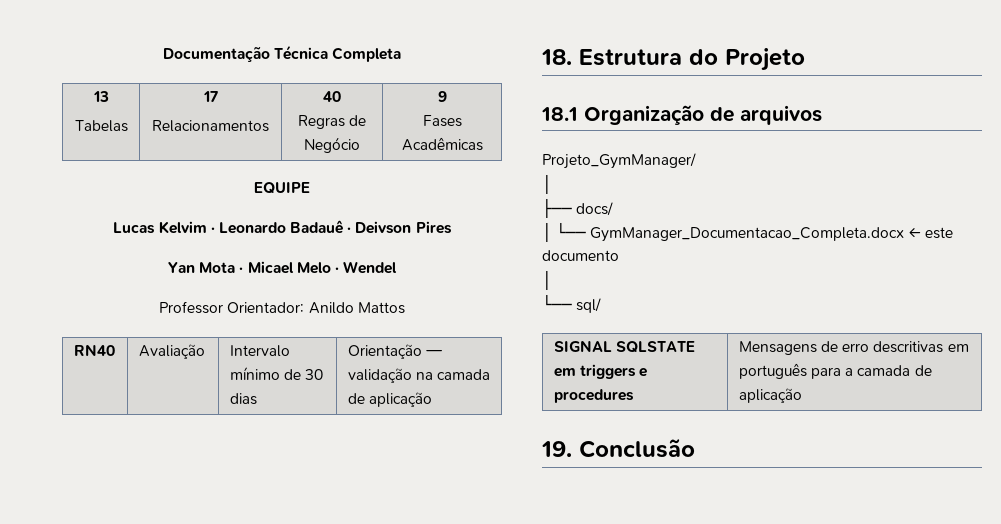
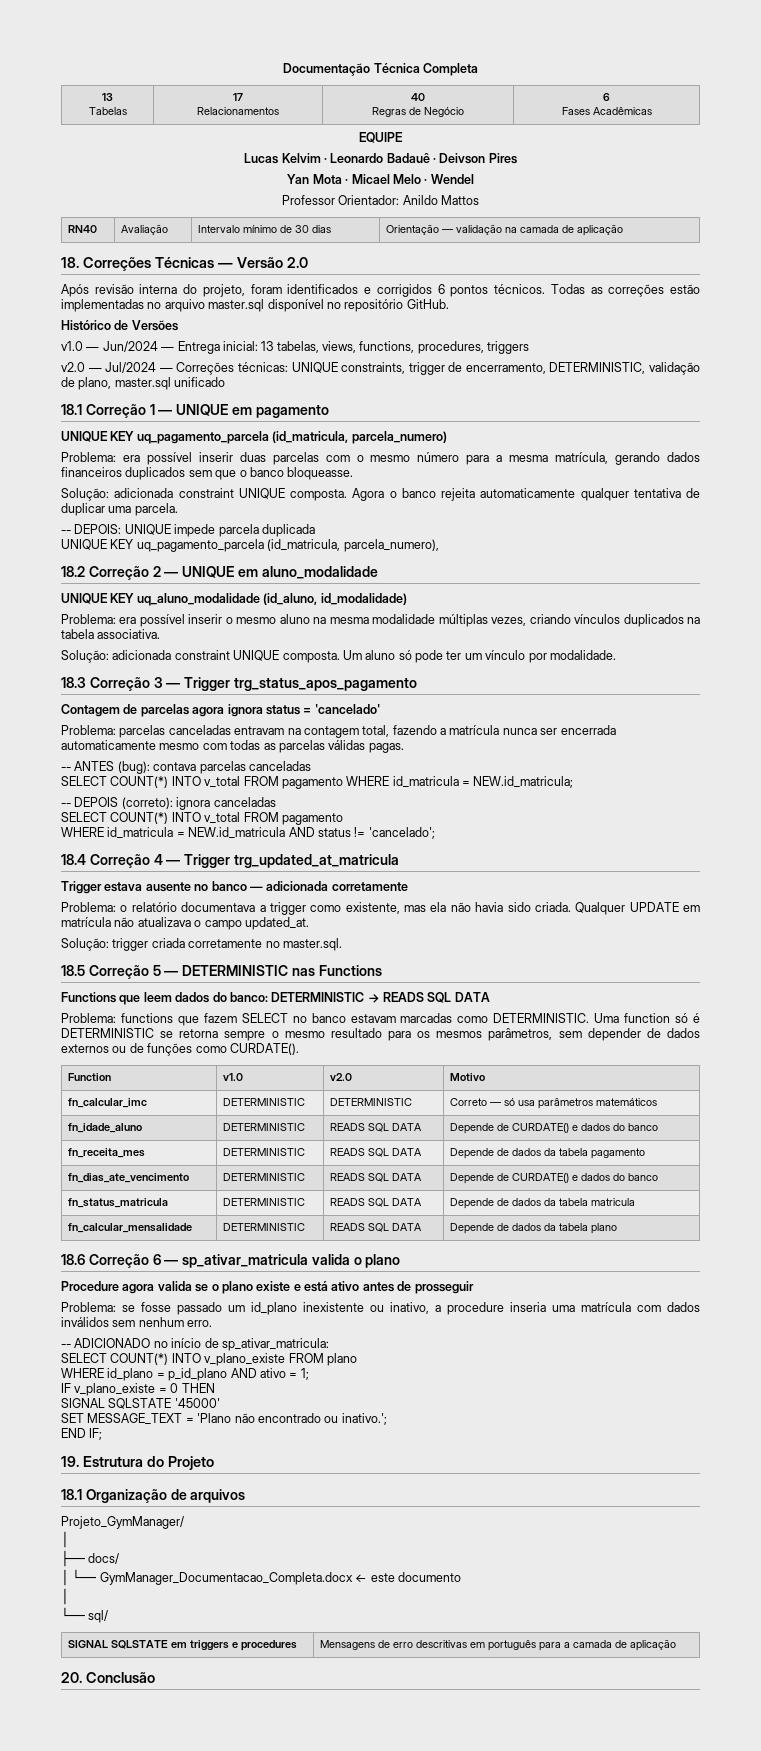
  Documentação Técnica Completa
  13
  Tabelas | 17
  Relacionamentos | 40
- Regras de Negócio | 9
+ Regras de Negócio | 6
- 18. Estrutura do Projeto
+ 18. Correções Técnicas — Versão 2.0
+ Após revisão interna do projeto, foram identificados e corrigidos 6 pontos técnicos. Todas as correções estão implementadas no arquivo master.sql disponível no repositório GitHub.
+ Histórico de Versões
+ v1.0 — Jun/2024 — Entrega inicial: 13 tabelas, views, functions, procedures, triggers
+ v2.0 — Jul/2024 — Correções técnicas: UNIQUE constraints, trigger de encerramento, DETERMINISTIC, validação de plano, master.sql unificado
+ 18.1 Correção 1 — UNIQUE em pagamento
+ UNIQUE KEY uq_pagamento_parcela (id_matricula, parcela_numero)
+ Problema: era possível inserir duas parcelas com o mesmo número para a mesma matrícula, gerando dados financeiros duplicados sem que o banco bloqueasse.
+ Solução: adicionada constraint UNIQUE composta. Agora o banco rejeita automaticamente qualquer tentativa de duplicar uma parcela.
+ -- DEPOIS: UNIQUE impede parcela duplicada
+ UNIQUE KEY uq_pagamento_parcela (id_matricula, parcela_numero),
+ 18.2 Correção 2 — UNIQUE em aluno_modalidade
+ UNIQUE KEY uq_aluno_modalidade (id_aluno, id_modalidade)
+ Problema: era possível inserir o mesmo aluno na mesma modalidade múltiplas vezes, criando vínculos duplicados na tabela associativa.
+ Solução: adicionada constraint UNIQUE composta. Um aluno só pode ter um vínculo por modalidade.
+ 18.3 Correção 3 — Trigger trg_status_apos_pagamento
+ Contagem de parcelas agora ignora status = 'cancelado'
+ Problema: parcelas canceladas entravam na contagem total, fazendo a matrícula nunca ser encerrada automaticamente mesmo com todas as parcelas válidas pagas.
+ -- ANTES (bug): contava parcelas canceladas
+ SELECT COUNT(*) INTO v_total FROM pagamento WHERE id_matricula = NEW.id_matricula;
+ -- DEPOIS (correto): ignora canceladas
+ SELECT COUNT(*) INTO v_total FROM pagamento
+ WHERE id_matricula = NEW.id_matricula AND status != 'cancelado';
+ 18.4 Correção 4 — Trigger trg_updated_at_matricula
+ Trigger estava ausente no banco — adicionada corretamente
+ Problema: o relatório documentava a trigger como existente, mas ela não havia sido criada. Qualquer UPDATE em matrícula não atualizava o campo updated_at.
+ Solução: trigger criada corretamente no master.sql.
+ 18.5 Correção 5 — DETERMINISTIC nas Functions
+ Functions que leem dados do banco: DETERMINISTIC → READS SQL DATA
+ Problema: functions que fazem SELECT no banco estavam marcadas como DETERMINISTIC. Uma function só é DETERMINISTIC se retorna sempre o mesmo resultado para os mesmos parâmetros, sem depender de dados externos ou de funções como CURDATE().
+ Function | v1.0 | v2.0 | Motivo
+ fn_calcular_imc | DETERMINISTIC | DETERMINISTIC | Correto — só usa parâmetros matemáticos
+ fn_idade_aluno | DETERMINISTIC | READS SQL DATA | Depende de CURDATE() e dados do banco
+ fn_receita_mes | DETERMINISTIC | READS SQL DATA | Depende de dados da tabela pagamento
+ fn_dias_ate_vencimento | DETERMINISTIC | READS SQL DATA | Depende de CURDATE() e dados do banco
+ fn_status_matricula | DETERMINISTIC | READS SQL DATA | Depende de dados da tabela matricula
+ fn_calcular_mensalidade | DETERMINISTIC | READS SQL DATA | Depende de dados da tabela plano
+ 18.6 Correção 6 — sp_ativar_matricula valida o plano
+ Procedure agora valida se o plano existe e está ativo antes de prosseguir
+ Problema: se fosse passado um id_plano inexistente ou inativo, a procedure inseria uma matrícula com dados inválidos sem nenhum erro.
+ -- ADICIONADO no início de sp_ativar_matricula:
+ SELECT COUNT(*) INTO v_plano_existe FROM plano
+ WHERE id_plano = p_id_plano AND ativo = 1;
+ IF v_plano_existe = 0 THEN
+ SIGNAL SQLSTATE '45000'
+ SET MESSAGE_TEXT = 'Plano não encontrado ou inativo.';
+ END IF;
+ 19. Estrutura do Projeto
- 19. Conclusão
+ 20. Conclusão

